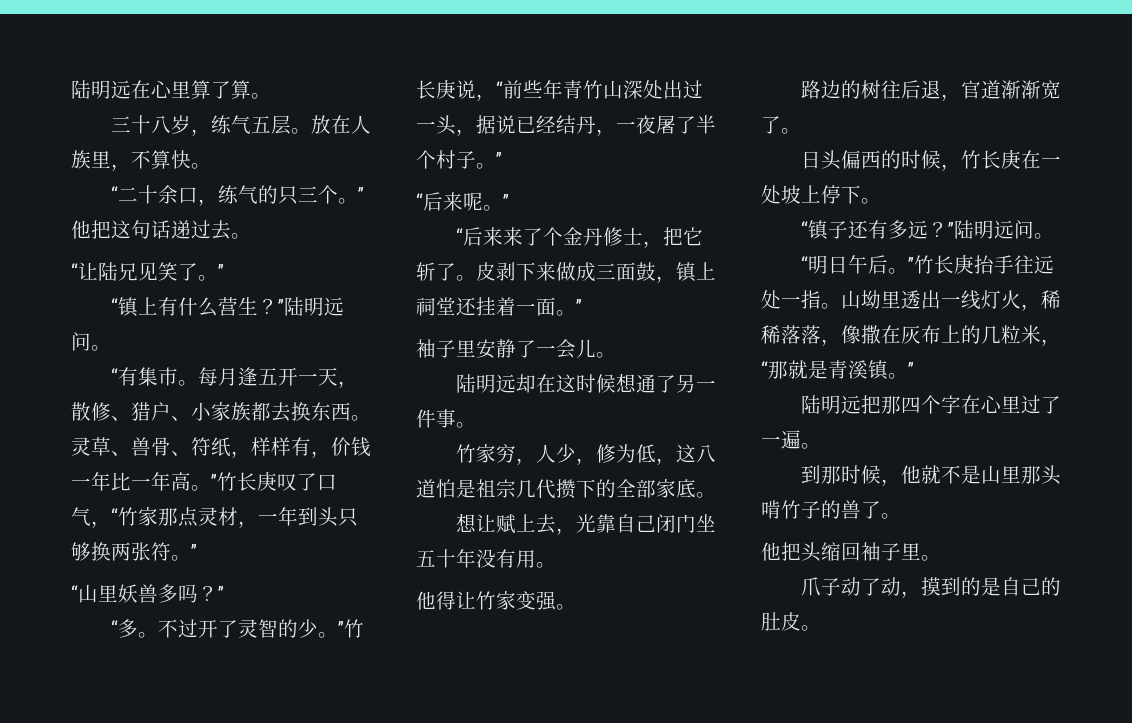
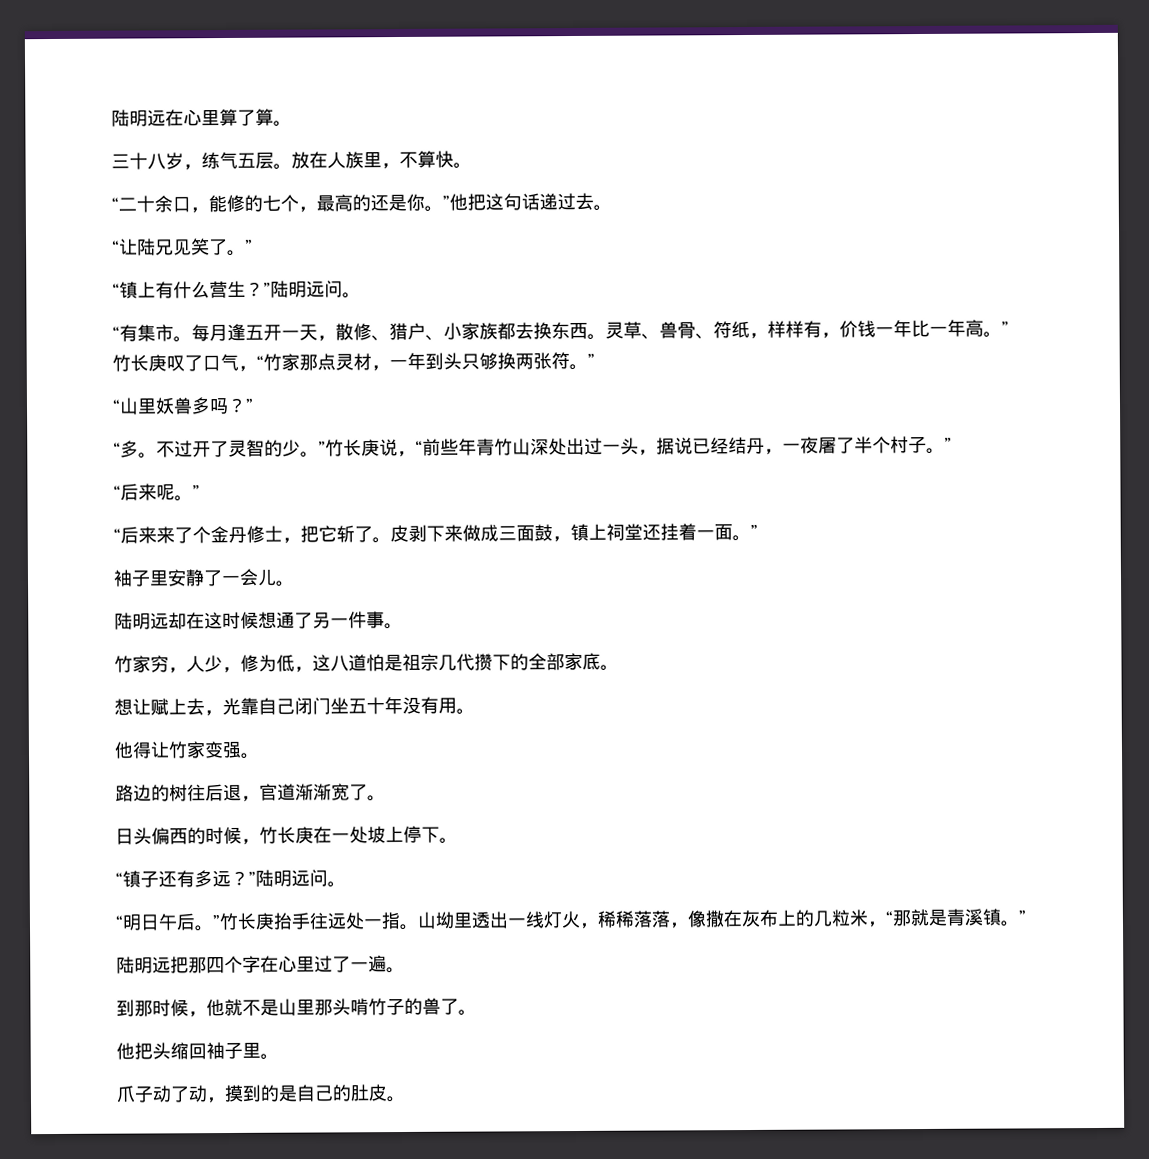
- “二十余口，练气的只三个。”他把这句话递过去。
+ “二十余口，能修的七个，最高的还是你。”他把这句话递过去。

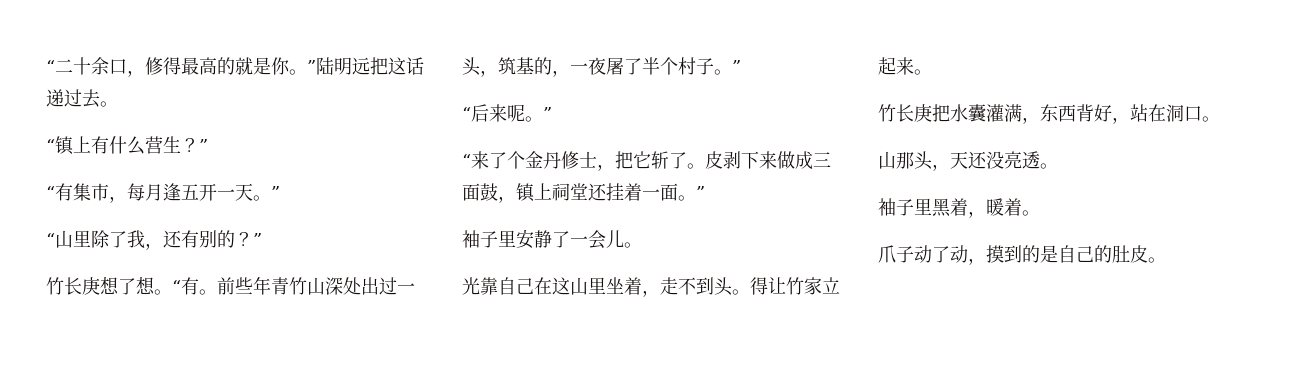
- 陆明远在心里算了算。
- 三十八岁，练气五层。放在人族里，不算快。
- “二十余口，能修的七个，最高的还是你。”他把这句话递过去。
- “让陆兄见笑了。”
+ “二十余口，修得最高的就是你。”陆明远把这话递过去。
- “镇上有什么营生？”陆明远问。
+ “镇上有什么营生？”
- “有集市。每月逢五开一天，散修、猎户、小家族都去换东西。灵草、兽骨、符纸，样样有，价钱一年比一年高。”竹长庚叹了口气，“竹家那点灵材，一年到头只够换两张符。”
- “山里妖兽多吗？”
- “多。不过开了灵智的少。”竹长庚说，“前些年青竹山深处出过一头，据说已经结丹，一夜屠了半个村子。”
+ “有集市，每月逢五开一天。”
+ “山里除了我，还有别的？”
+ 竹长庚想了想。“有。前些年青竹山深处出过一头，筑基的，一夜屠了半个村子。”
- “后来来了个金丹修士，把它斩了。
+ “来了个金丹修士，把它斩了。
- 陆明远却在这时候想通了另一件事。
- 竹家穷，人少，修为低，这八道怕是祖宗几代攒下的全部家底。
- 想让赋上去，光靠自己闭门坐五十年没有用。
- 他得让竹家变强。
- 路边的树往后退，官道渐渐宽了。
- 日头偏西的时候，竹长庚在一处坡上停下。
- “镇子还有多远？”陆明远问。
- “明日午后。”竹长庚抬手往远处一指。山坳里透出一线灯火，稀稀落落，像撒在灰布上的几粒米，“那就是青溪镇。”
- 陆明远把那四个字在心里过了一遍。
- 到那时候，他就不是山里那头啃竹子的兽了。
- 他把头缩回袖子里。
+ 光靠自己在这山里坐着，走不到头。得让竹家立起来。
+ 竹长庚把水囊灌满，东西背好，站在洞口。
+ 山那头，天还没亮透。
+ 袖子里黑着，暖着。

